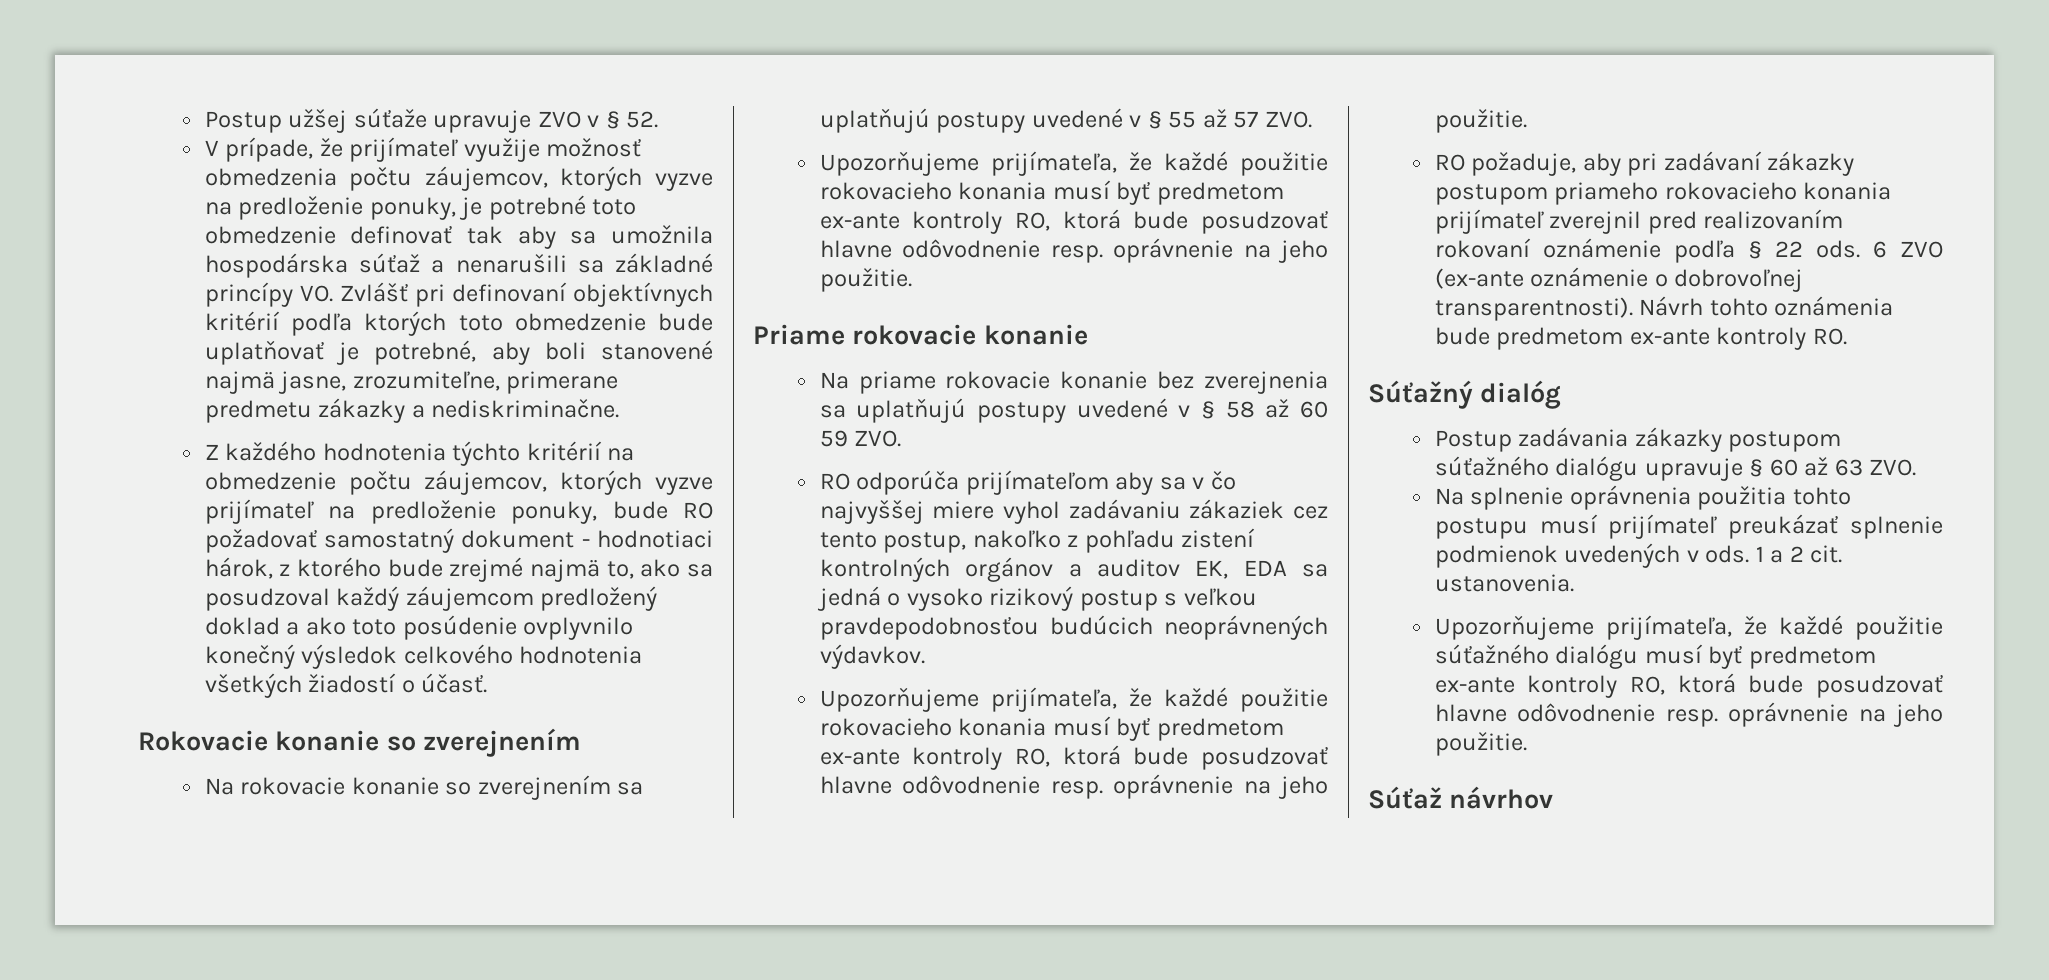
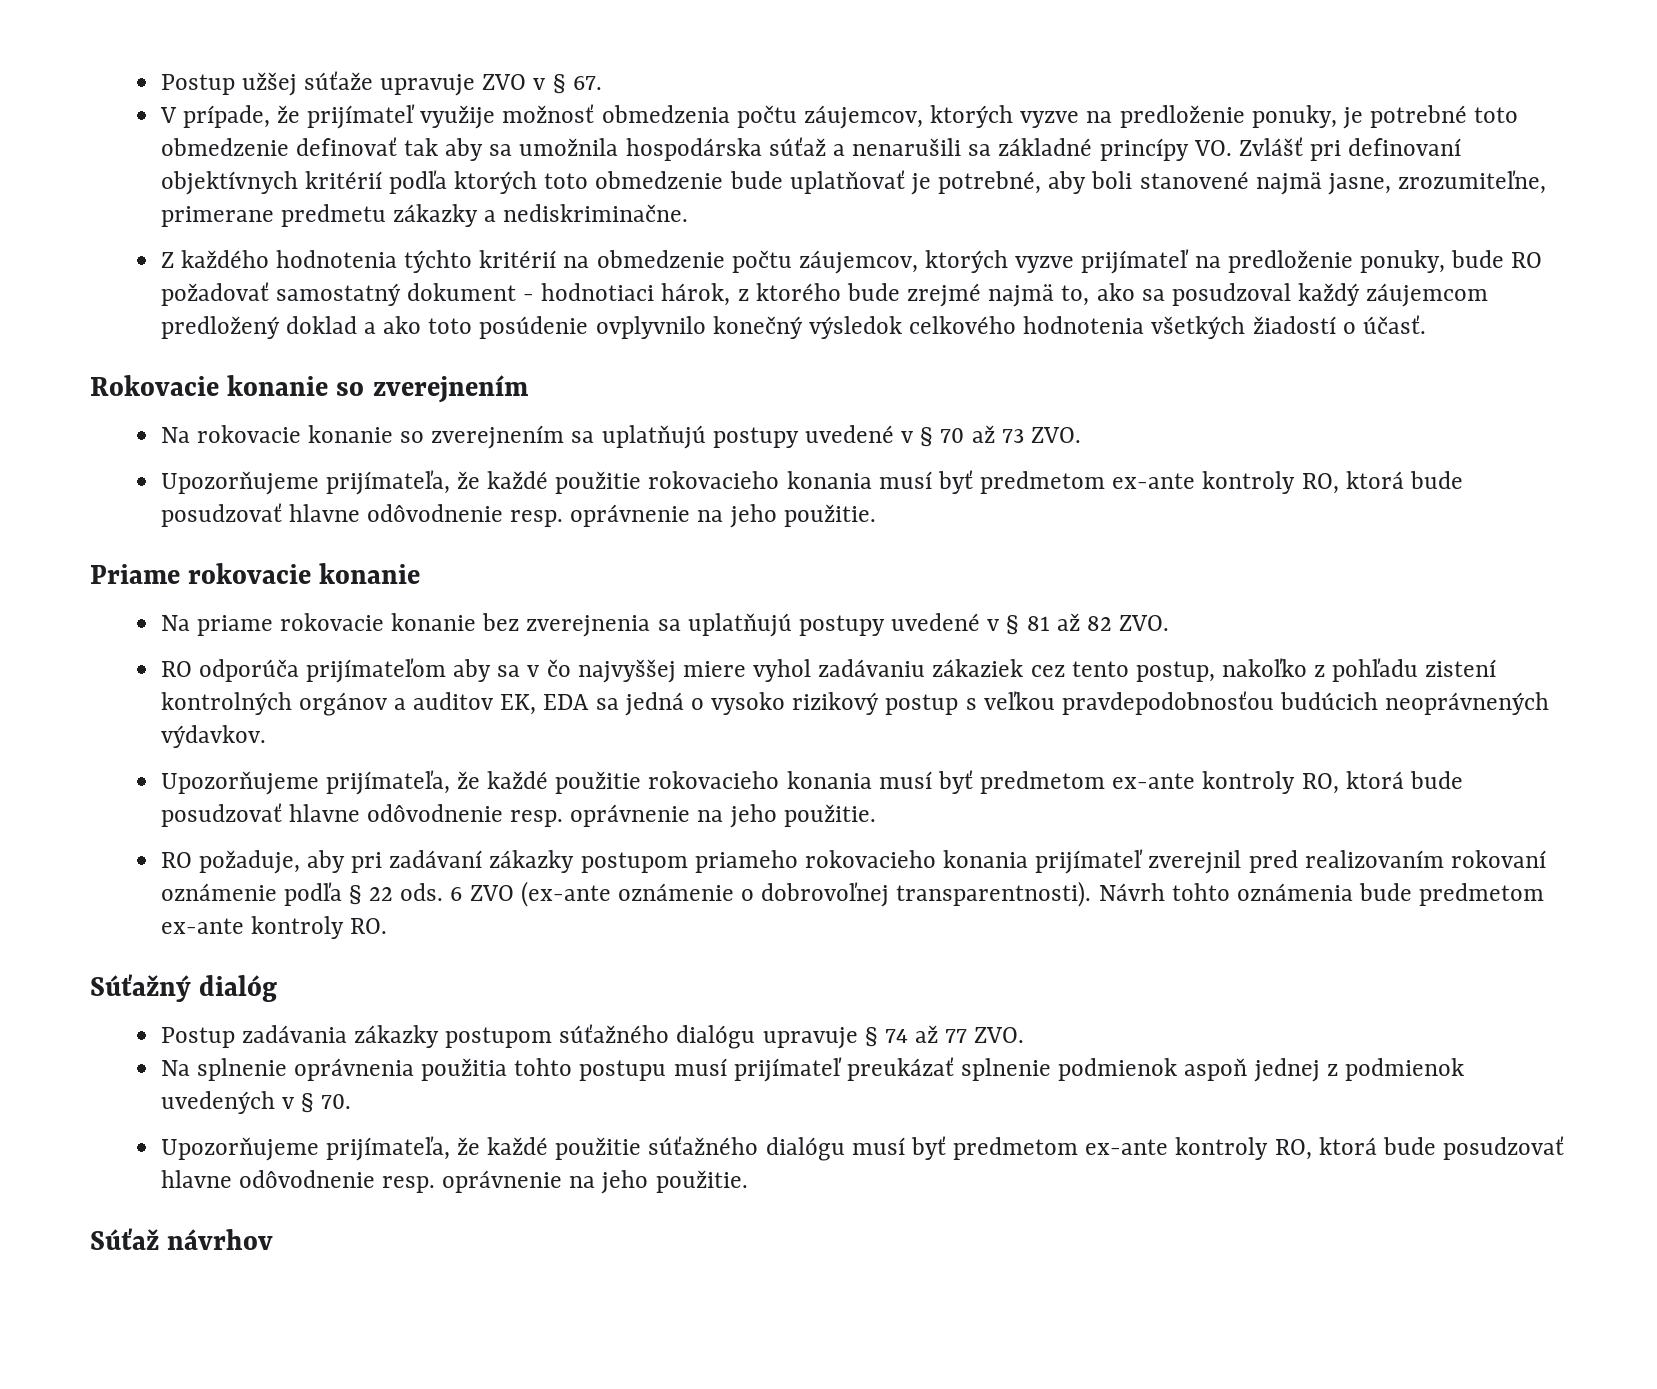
- Postup užšej súťaže upravuje ZVO v § 52.
+ Postup užšej súťaže upravuje ZVO v § 67.
- Na rokovacie konanie so zverejnením sa uplatňujú postupy uvedené v § 55 až 57 ZVO.
+ Na rokovacie konanie so zverejnením sa uplatňujú postupy uvedené v § 70 až 73 ZVO.
- Na priame rokovacie konanie bez zverejnenia sa uplatňujú postupy uvedené v § 58 až 60 59 ZVO.
+ Na priame rokovacie konanie bez zverejnenia sa uplatňujú postupy uvedené v § 81 až 82 ZVO.
- Postup zadávania zákazky postupom súťažného dialógu upravuje § 60 až 63 ZVO.
+ Postup zadávania zákazky postupom súťažného dialógu upravuje § 74 až 77 ZVO.
- Na splnenie oprávnenia použitia tohto postupu musí prijímateľ preukázať splnenie podmienok uvedených v ods. 1 a 2 cit. ustanovenia.
+ Na splnenie oprávnenia použitia tohto postupu musí prijímateľ preukázať splnenie podmienok aspoň jednej z podmienok uvedených v § 70.

